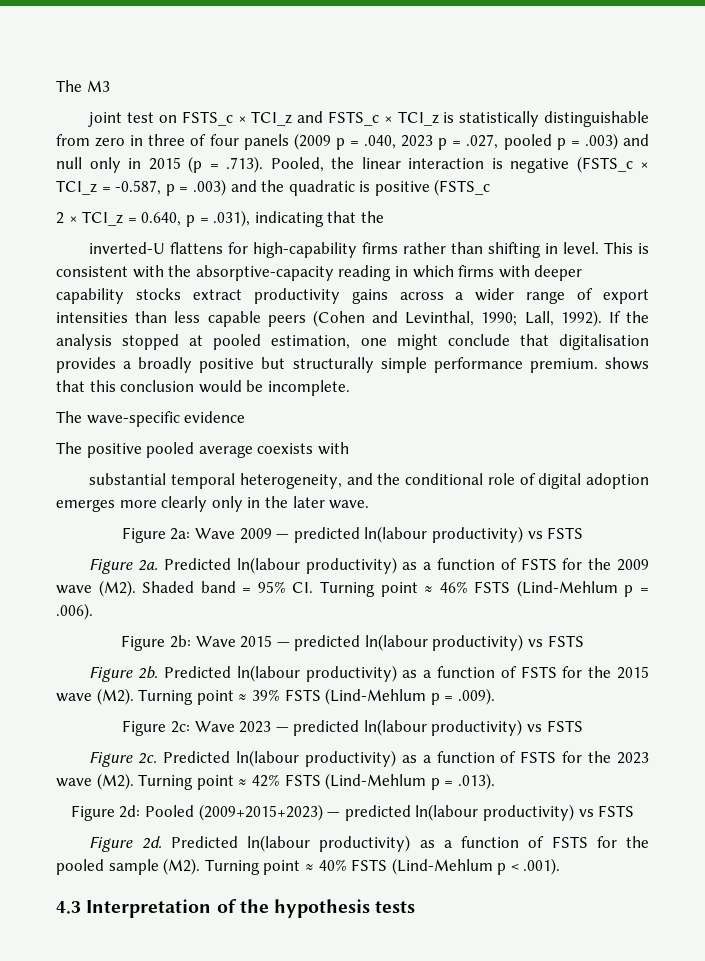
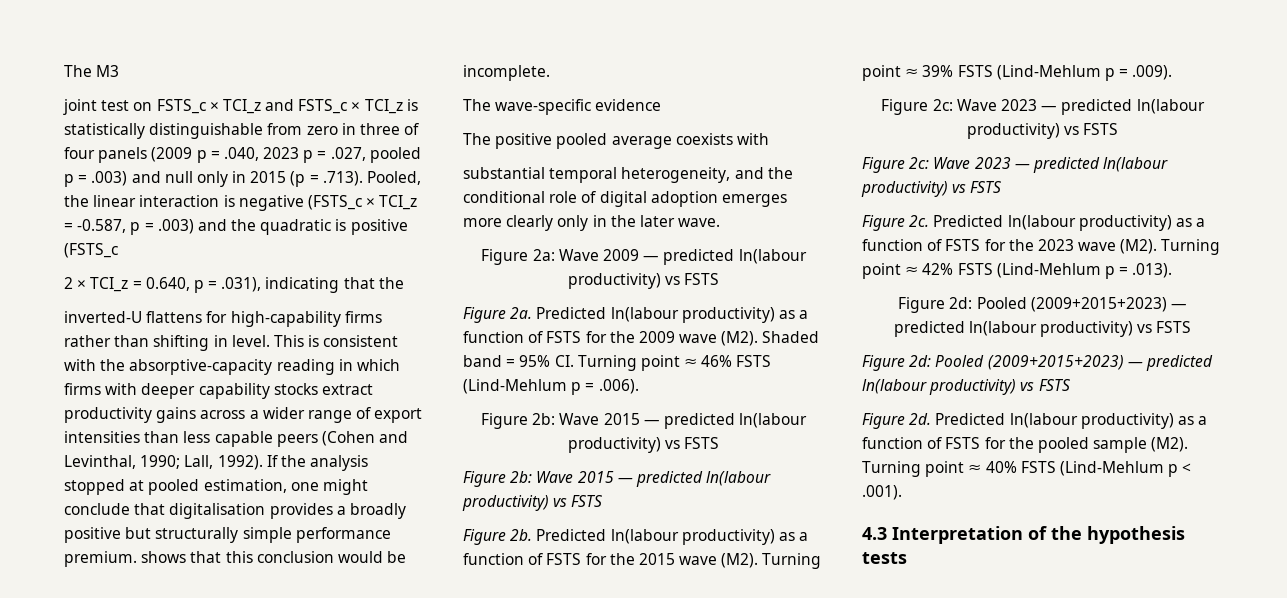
  Predicted ln(labour productivity) as a function of FSTS for the 2009 wave (M2). Shaded band = 95% CI. Turning point ≈ 46% FSTS (Lind-Mehlum p = .006).
+ Figure 2b: Wave 2015 — predicted ln(labour productivity) vs FSTS
  Predicted ln(labour productivity) as a function of FSTS for the 2015 wave (M2). Turning point ≈ 39% FSTS (Lind-Mehlum p = .009).
+ Figure 2c: Wave 2023 — predicted ln(labour productivity) vs FSTS
  Predicted ln(labour productivity) as a function of FSTS for the 2023 wave (M2). Turning point ≈ 42% FSTS (Lind-Mehlum p = .013).
+ Figure 2d: Pooled (2009+2015+2023) — predicted ln(labour productivity) vs FSTS

